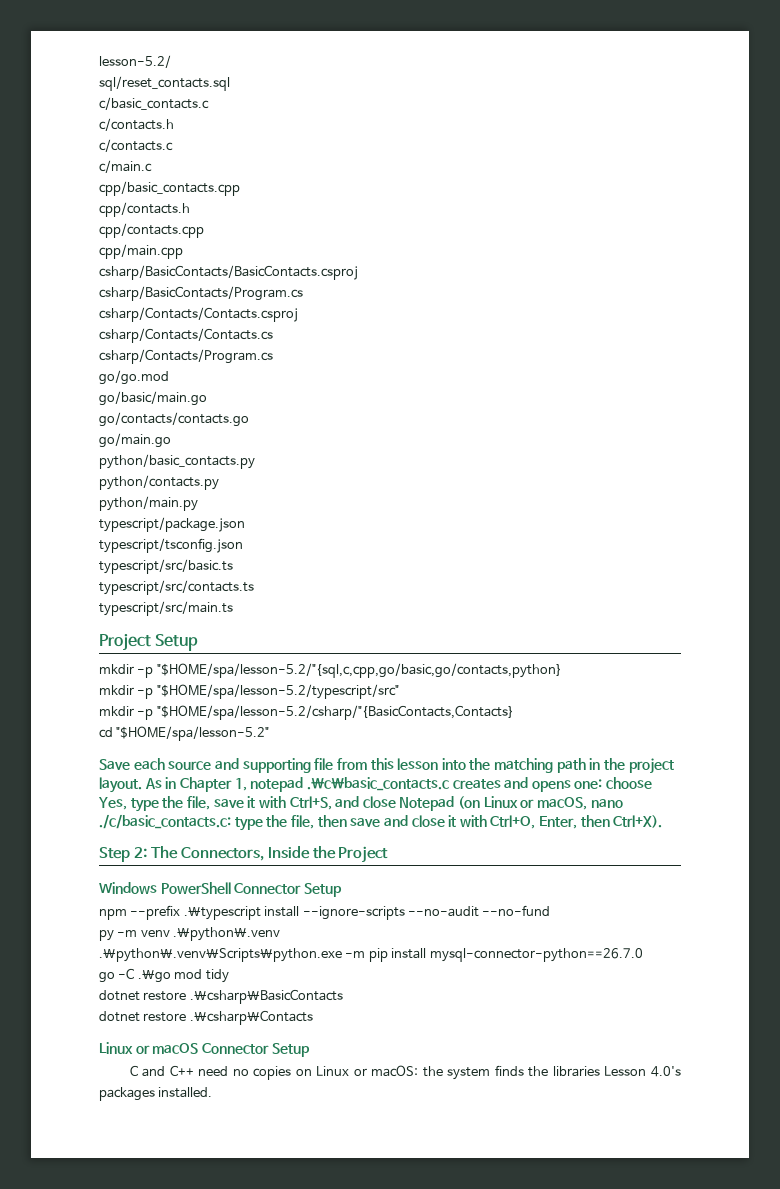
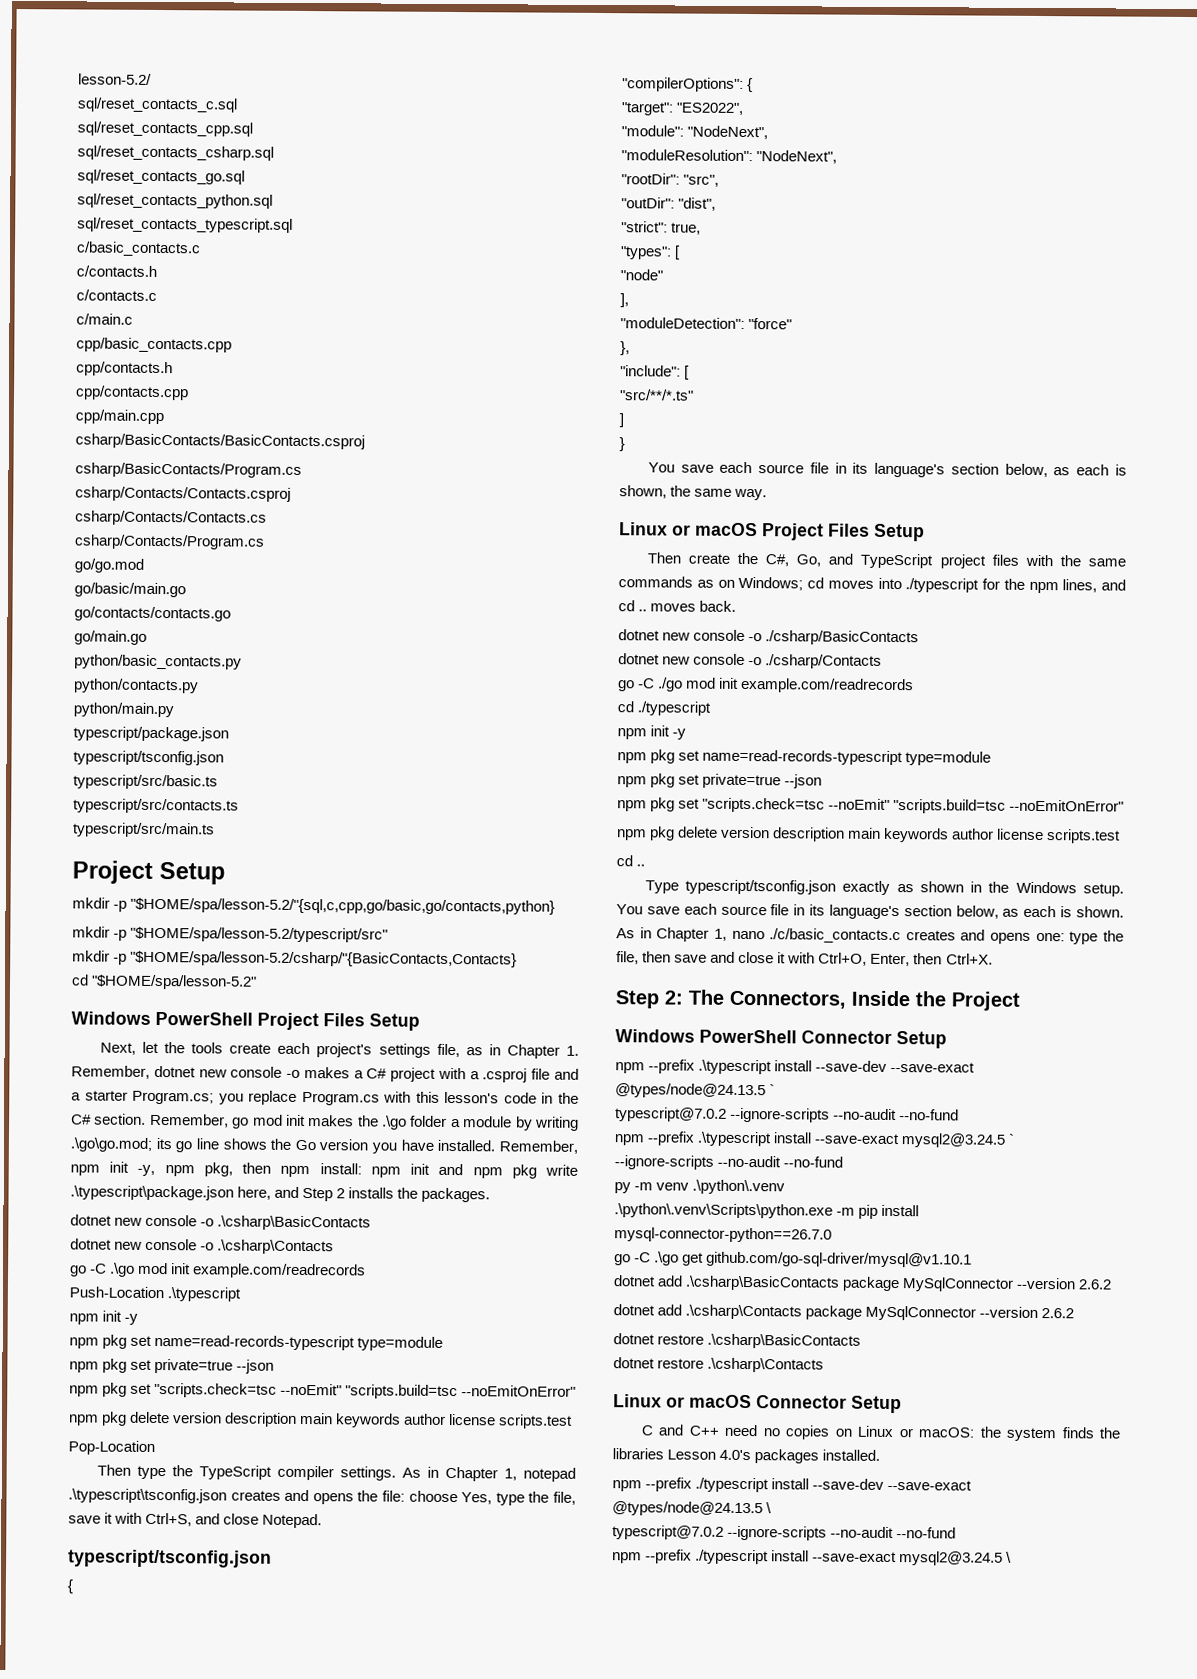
- sql/reset_contacts.sql
+ sql/reset_contacts_c.sql
+ sql/reset_contacts_cpp.sql
+ sql/reset_contacts_csharp.sql
+ sql/reset_contacts_go.sql
+ sql/reset_contacts_python.sql
+ sql/reset_contacts_typescript.sql
- Save each source and supporting file from this lesson into the matching path in the project layout.
+ Windows PowerShell Project Files Setup
+ Next, let the tools create each project's settings file, as in Chapter 1. Remember, dotnet new console -o makes a C# project with a .csproj file and a starter Program.cs; you replace Program.cs with this lesson's code in the C# section. Remember, go mod init makes the .\go folder a module by writing .\go\go.mod; its go line shows the Go version you have installed. Remember, npm init -y, npm pkg, then npm install: npm init and npm pkg write .\typescript\package.json here, and Step 2 installs the packages.
+ dotnet new console -o .\csharp\BasicContacts
+ dotnet new console -o .\csharp\Contacts
+ go -C .\go mod init example.com/readrecords
+ Push-Location .\typescript
+ npm init -y
+ npm pkg set name=read-records-typescript type=module
+ npm pkg set private=true --json
+ npm pkg set "scripts.check=tsc --noEmit" "scripts.build=tsc --noEmitOnError"
+ npm pkg delete version description main keywords author license scripts.test
+ Pop-Location
+ Then type the TypeScript compiler settings.
- As in Chapter 1, notepad .\c\basic_contacts.c creates and opens one: choose Yes, type the file, save it with Ctrl+S, and close Notepad (on Linux or macOS, nano ./c/basic_contacts.c: type the file, then save and close it with Ctrl+O, Enter, then Ctrl+X).
+ As in Chapter 1, notepad .\typescript\tsconfig.json creates and opens the file: choose Yes, type the file, save it with Ctrl+S, and close Notepad.
+ typescript/tsconfig.json
+ {
+ "compilerOptions": {
+ "target": "ES2022",
+ "module": "NodeNext",
+ "moduleResolution": "NodeNext",
+ "rootDir": "src",
+ "outDir": "dist",
+ "strict": true,
+ "types": [
+ "node"
+ ],
+ "moduleDetection": "force"
+ },
+ "include": [
+ "src/**/*.ts"
+ ]
+ }
+ You save each source file in its language's section below, as each is shown, the same way.
+ Linux or macOS Project Files Setup
+ Then create the C#, Go, and TypeScript project files with the same commands as on Windows; cd moves into ./typescript for the npm lines, and cd .. moves back.
+ dotnet new console -o ./csharp/BasicContacts
+ dotnet new console -o ./csharp/Contacts
+ go -C ./go mod init example.com/readrecords
+ cd ./typescript
+ npm init -y
+ npm pkg set name=read-records-typescript type=module
+ npm pkg set private=true --json
+ npm pkg set "scripts.check=tsc --noEmit" "scripts.build=tsc --noEmitOnError"
+ npm pkg delete version description main keywords author license scripts.test
+ cd ..
+ Type typescript/tsconfig.json exactly as shown in the Windows setup. You save each source file in its language's section below, as each is shown. As in Chapter 1, nano ./c/basic_contacts.c creates and opens one: type the file, then save and close it with Ctrl+O, Enter, then Ctrl+X.
- npm --prefix .\typescript install --ignore-scripts --no-audit --no-fund
+ npm --prefix .\typescript install --save-dev --save-exact @types/node@24.13.5 `
+ typescript@7.0.2 --ignore-scripts --no-audit --no-fund
+ npm --prefix .\typescript install --save-exact mysql2@3.24.5 `
+ --ignore-scripts --no-audit --no-fund
- go -C .\go mod tidy
+ go -C .\go get github.com/go-sql-driver/mysql@v1.10.1
+ dotnet add .\csharp\BasicContacts package MySqlConnector --version 2.6.2
+ dotnet add .\csharp\Contacts package MySqlConnector --version 2.6.2
+ npm --prefix ./typescript install --save-dev --save-exact @types/node@24.13.5 \
+ typescript@7.0.2 --ignore-scripts --no-audit --no-fund
+ npm --prefix ./typescript install --save-exact mysql2@3.24.5 \

